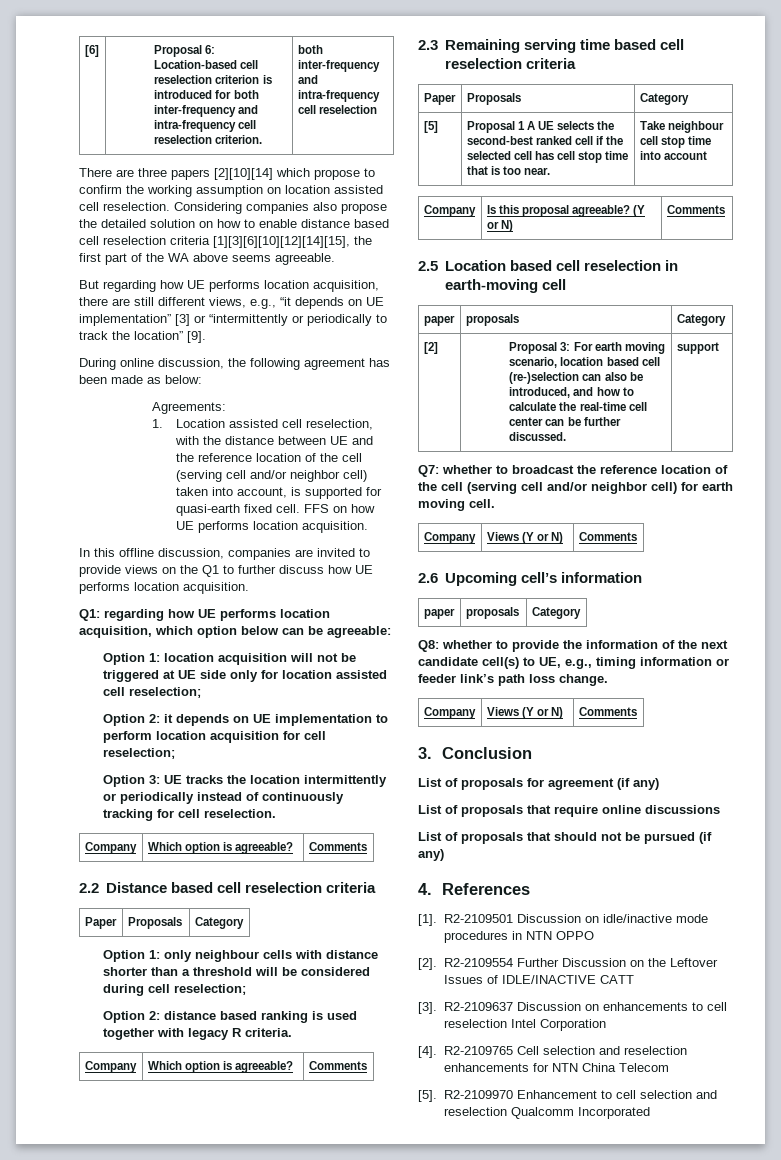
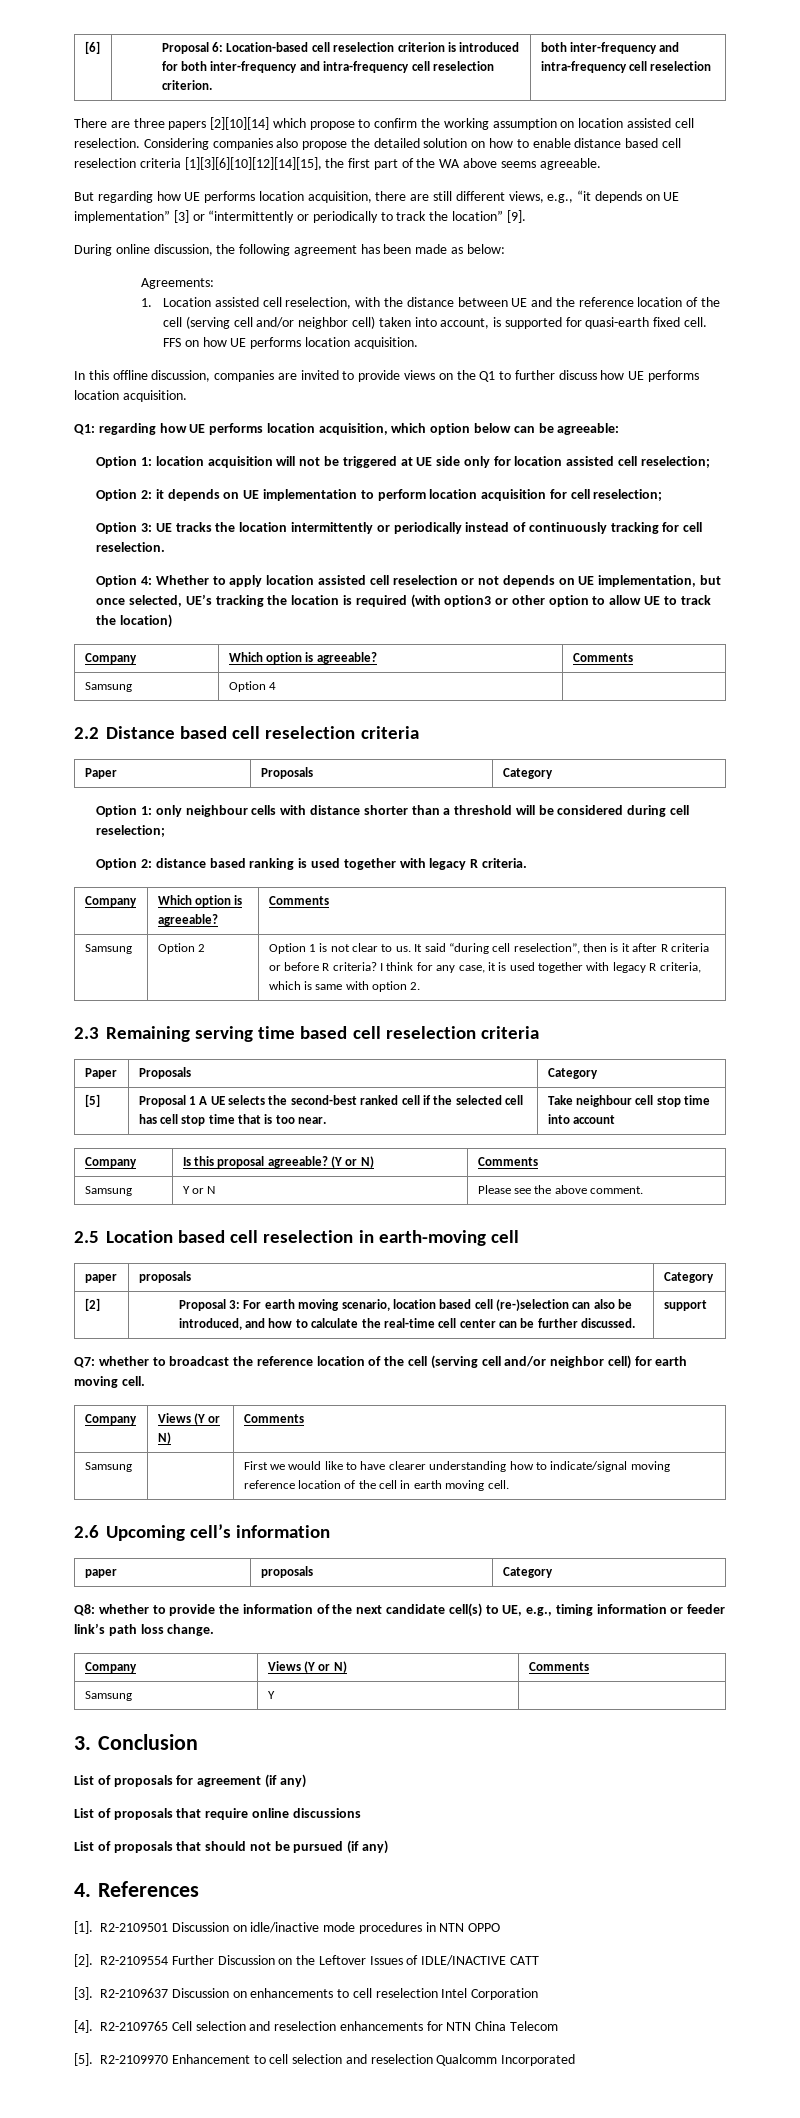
  Option 3: UE tracks the location intermittently or periodically instead of continuously tracking for cell reselection.
+ Option 4: Whether to apply location assisted cell reselection or not depends on UE implementation, but once selected, UE’s tracking the location is required (with option3 or other option to allow UE to track the location)
  Company | Which option is agreeable? | Comments
+ Samsung | Option 4 |
+ Samsung | Option 2 | Option 1 is not clear to us. It said “during cell reselection”, then is it after R criteria or before R criteria? I think for any case, it is used together with legacy R criteria, which is same with option 2.
+ Samsung | Y or N | Please see the above comment.
+ Samsung | | First we would like to have clearer understanding how to indicate/signal moving reference location of the cell in earth moving cell.
+ Samsung | Y |

